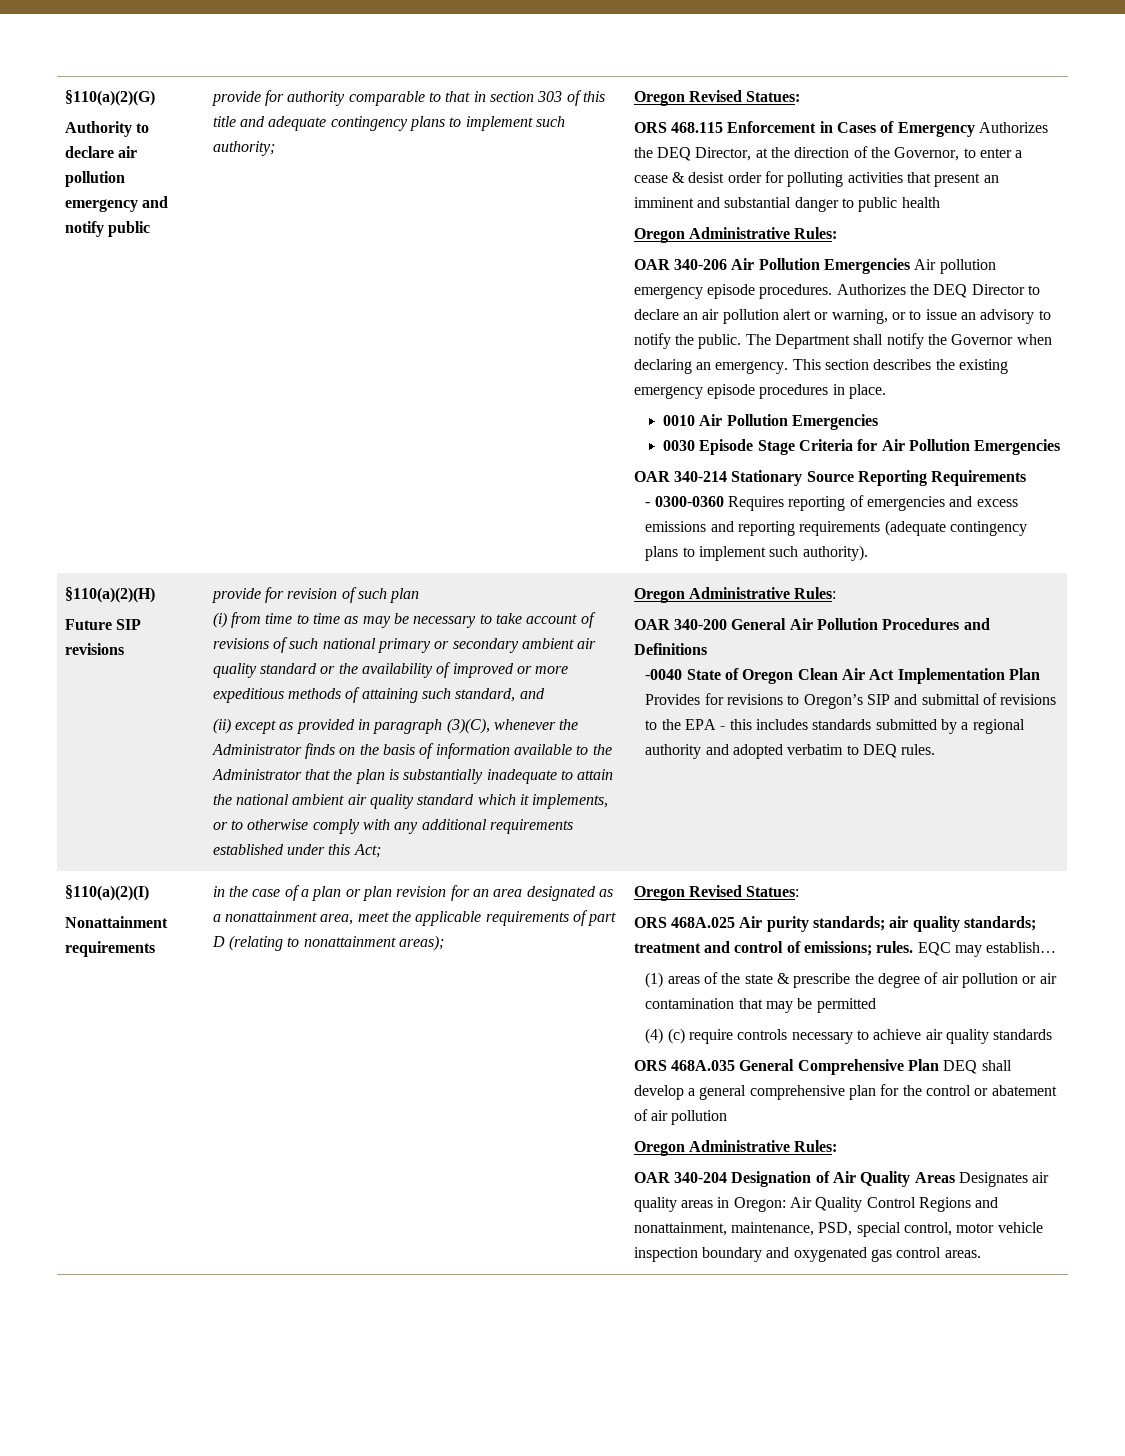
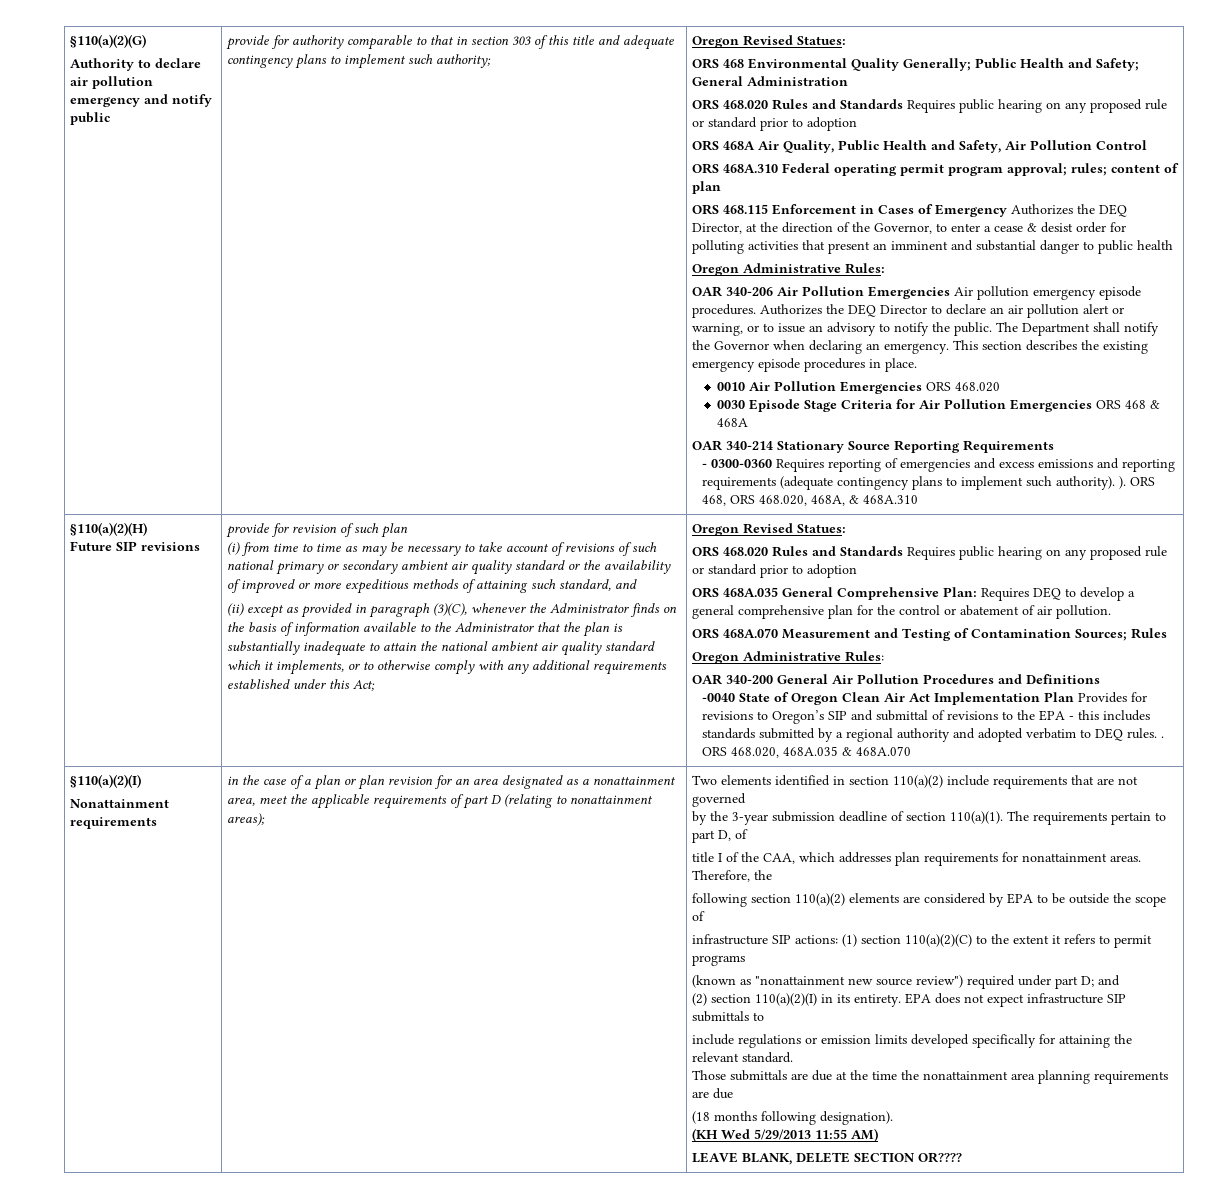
+ ORS 468 Environmental Quality Generally; Public Health and Safety; General Administration
+ ORS 468.020 Rules and Standards Requires public hearing on any proposed rule or standard prior to adoption
+ ORS 468A Air Quality, Public Health and Safety, Air Pollution Control
+ ORS 468A.310 Federal operating permit program approval; rules; content of plan
- 0010 Air Pollution Emergencies
+ 0010 Air Pollution Emergencies ORS 468.020
- 0030 Episode Stage Criteria for Air Pollution Emergencies
+ 0030 Episode Stage Criteria for Air Pollution Emergencies ORS 468 & 468A
- - 0300-0360 Requires reporting of emergencies and excess emissions and reporting requirements (adequate contingency plans to implement such authority).
+ - 0300-0360 Requires reporting of emergencies and excess emissions and reporting requirements (adequate contingency plans to implement such authority). ). ORS 468, ORS 468.020, 468A, & 468A.310
- (ii) except as provided in paragraph (3)(C), whenever the Administrator finds on the basis of information available to the Administrator that the plan is substantially inadequate to attain the national ambient air quality standard which it implements, or to otherwise comply with any additional requirements established under this Act; | Oregon Administrative Rules:
+ (ii) except as provided in paragraph (3)(C), whenever the Administrator finds on the basis of information available to the Administrator that the plan is substantially inadequate to attain the national ambient air quality standard which it implements, or to otherwise comply with any additional requirements established under this Act; | Oregon Revised Statues:
+ ORS 468.020 Rules and Standards Requires public hearing on any proposed rule or standard prior to adoption
+ ORS 468A.035 General Comprehensive Plan: Requires DEQ to develop a general comprehensive plan for the control or abatement of air pollution.
+ ORS 468A.070 Measurement and Testing of Contamination Sources; Rules
+ Oregon Administrative Rules:
- -0040 State of Oregon Clean Air Act Implementation Plan Provides for revisions to Oregon’s SIP and submittal of revisions to the EPA - this includes standards submitted by a regional authority and adopted verbatim to DEQ rules.
+ -0040 State of Oregon Clean Air Act Implementation Plan Provides for revisions to Oregon’s SIP and submittal of revisions to the EPA - this includes standards submitted by a regional authority and adopted verbatim to DEQ rules. . ORS 468.020, 468A.035 & 468A.070
- in the case of a plan or plan revision for an area designated as a nonattainment area, meet the applicable requirements of part D (relating to nonattainment areas); | Oregon Revised Statues:
- ORS 468A.025 Air purity standards; air quality standards; treatment and control of emissions; rules. EQC may establish…
- (1) areas of the state & prescribe the degree of air pollution or air contamination that may be permitted
- (4) (c) require controls necessary to achieve air quality standards
- ORS 468A.035 General Comprehensive Plan DEQ shall develop a general comprehensive plan for the control or abatement of air pollution
- Oregon Administrative Rules:
- OAR 340-204 Designation of Air Quality Areas Designates air quality areas in Oregon: Air Quality Control Regions and nonattainment, maintenance, PSD, special control, motor vehicle inspection boundary and oxygenated gas control areas.
+ in the case of a plan or plan revision for an area designated as a nonattainment area, meet the applicable requirements of part D (relating to nonattainment areas); | Two elements identified in section 110(a)(2) include requirements that are not governed
+ by the 3-year submission deadline of section 110(a)(1). The requirements pertain to part D, of
+ title I of the CAA, which addresses plan requirements for nonattainment areas. Therefore, the
+ following section 110(a)(2) elements are considered by EPA to be outside the scope of
+ infrastructure SIP actions: (1) section 110(a)(2)(C) to the extent it refers to permit programs
+ (known as "nonattainment new source review") required under part D; and
+ (2) section 110(a)(2)(I) in its entirety. EPA does not expect infrastructure SIP submittals to
+ include regulations or emission limits developed specifically for attaining the relevant standard.
+ Those submittals are due at the time the nonattainment area planning requirements are due
+ (18 months following designation).
+ (KH Wed 5/29/2013 11:55 AM)
+ LEAVE BLANK, DELETE SECTION OR????

